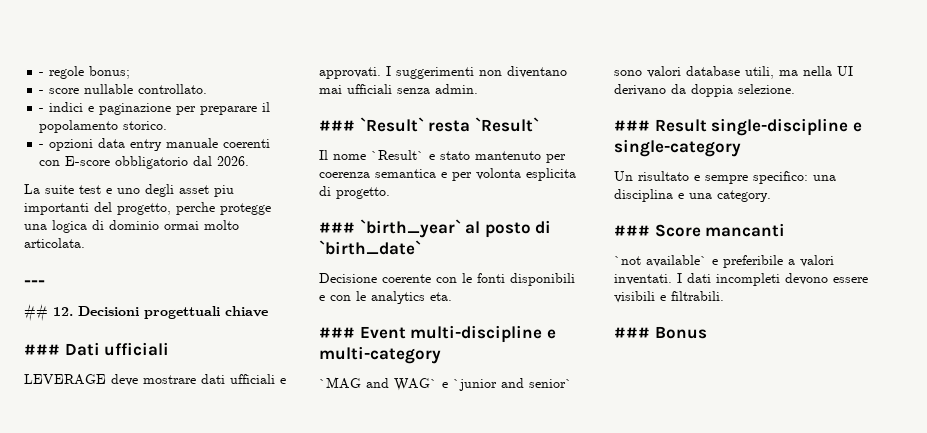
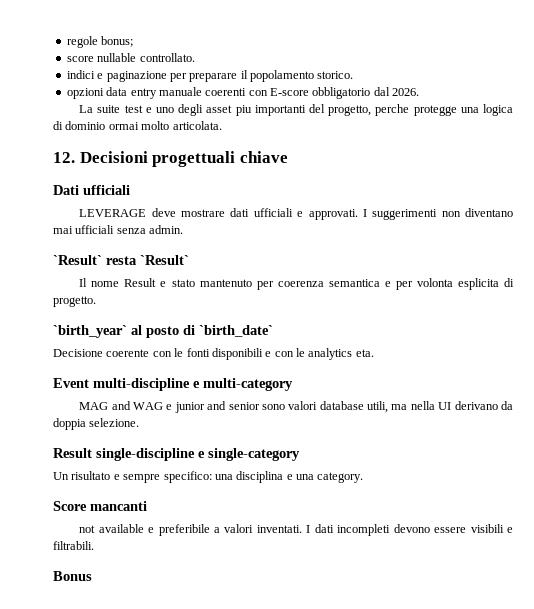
- - regole bonus;
+ regole bonus;
- - score nullable controllato.
+ score nullable controllato.
- - indici e paginazione per preparare il popolamento storico.
+ indici e paginazione per preparare il popolamento storico.
- - opzioni data entry manuale coerenti con E-score obbligatorio dal 2026.
+ opzioni data entry manuale coerenti con E-score obbligatorio dal 2026.
- ---
- ## 12. Decisioni progettuali chiave
+ 12. Decisioni progettuali chiave
- ### Dati ufficiali
+ Dati ufficiali
- ### `Result` resta `Result`
+ `Result` resta `Result`
- Il nome `Result` e stato mantenuto per coerenza semantica e per volonta esplicita di progetto.
+ Il nome Result e stato mantenuto per coerenza semantica e per volonta esplicita di progetto.
- ### `birth_year` al posto di `birth_date`
+ `birth_year` al posto di `birth_date`
- ### Event multi-discipline e multi-category
+ Event multi-discipline e multi-category
- `MAG and WAG` e `junior and senior` sono valori database utili, ma nella UI derivano da doppia selezione.
+ MAG and WAG e junior and senior sono valori database utili, ma nella UI derivano da doppia selezione.
- ### Result single-discipline e single-category
+ Result single-discipline e single-category
- ### Score mancanti
+ Score mancanti
- `not available` e preferibile a valori inventati.
+ not available e preferibile a valori inventati.
- ### Bonus
+ Bonus

